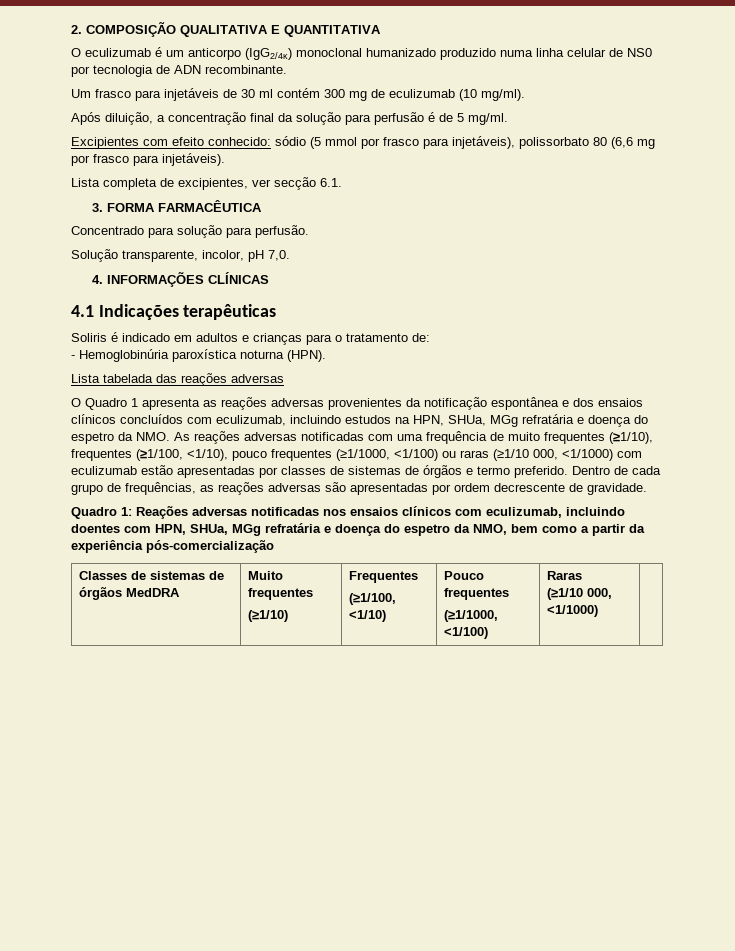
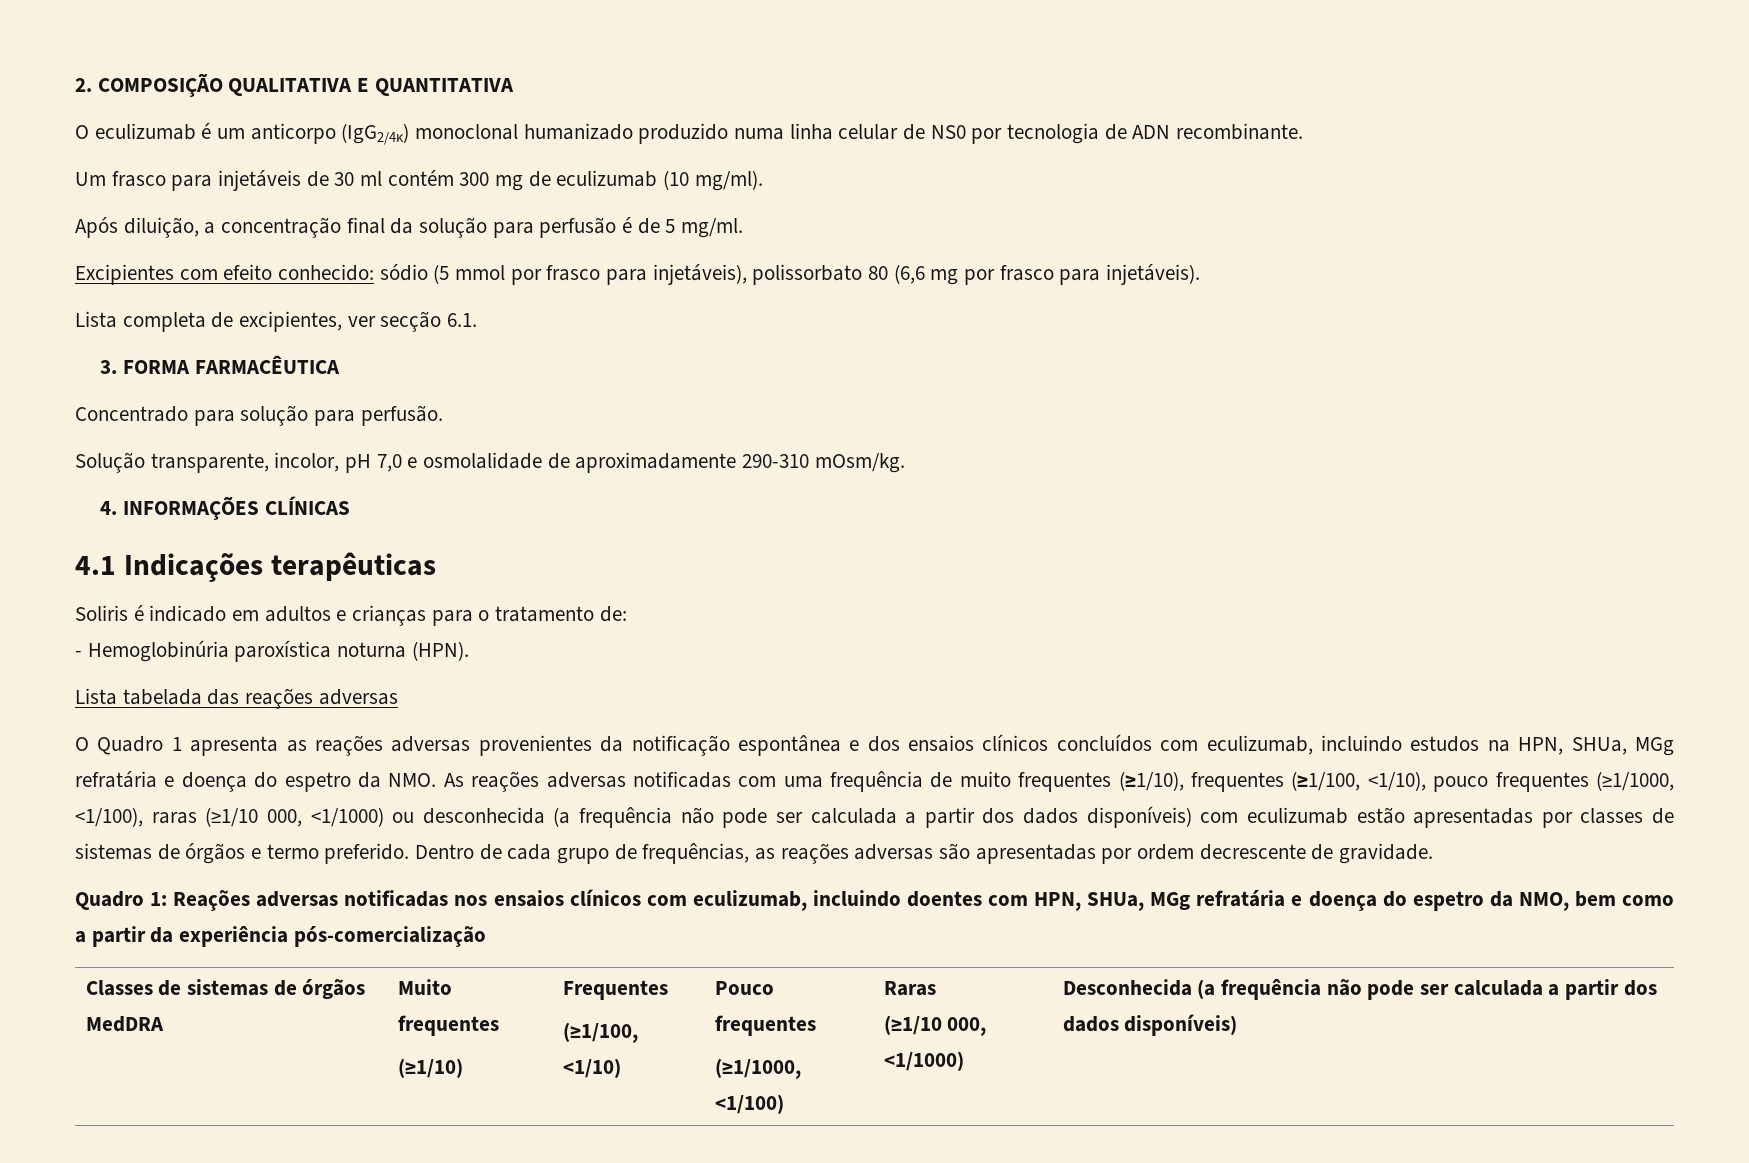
- Solução transparente, incolor, pH 7,0.
+ Solução transparente, incolor, pH 7,0 e osmolalidade de aproximadamente 290-310 mOsm/kg.
- O Quadro 1 apresenta as reações adversas provenientes da notificação espontânea e dos ensaios clínicos concluídos com eculizumab, incluindo estudos na HPN, SHUa, MGg refratária e doença do espetro da NMO. As reações adversas notificadas com uma frequência de muito frequentes (≥1/10), frequentes (≥1/100, <1/10), pouco frequentes (≥1/1000, <1/100) ou raras (≥1/10 000, <1/1000) com eculizumab estão apresentadas por classes de sistemas de órgãos e termo preferido.
+ O Quadro 1 apresenta as reações adversas provenientes da notificação espontânea e dos ensaios clínicos concluídos com eculizumab, incluindo estudos na HPN, SHUa, MGg refratária e doença do espetro da NMO. As reações adversas notificadas com uma frequência de muito frequentes (≥1/10), frequentes (≥1/100, <1/10), pouco frequentes (≥1/1000, <1/100), raras (≥1/10 000, <1/1000) ou desconhecida (a frequência não pode ser calculada a partir dos dados disponíveis) com eculizumab estão apresentadas por classes de sistemas de órgãos e termo preferido.
  Classes de sistemas de órgãos MedDRA | Muito frequentes
  (≥1/10) | Frequentes
  (≥1/100, <1/10) | Pouco frequentes
  (≥1/1000, <1/100) | Raras
- (≥1/10 000, <1/1000) |
+ (≥1/10 000, <1/1000) | Desconhecida (a frequência não pode ser calculada a partir dos dados disponíveis)

